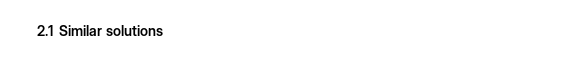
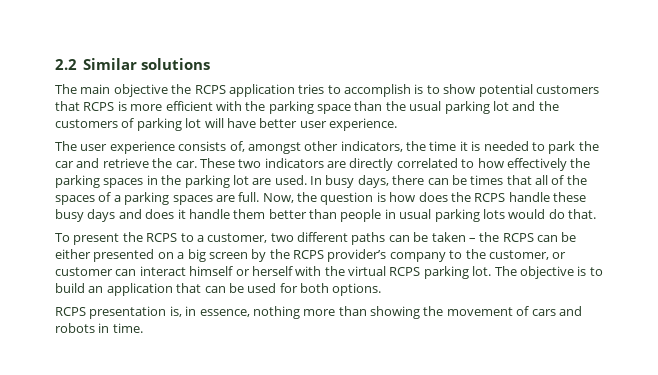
- 2.1 Similar solutions
+ 2.2 Similar solutions
+ The main objective the RCPS application tries to accomplish is to show potential customers that RCPS is more efficient with the parking space than the usual parking lot and the customers of parking lot will have better user experience.
+ The user experience consists of, amongst other indicators, the time it is needed to park the car and retrieve the car. These two indicators are directly correlated to how effectively the parking spaces in the parking lot are used. In busy days, there can be times that all of the spaces of a parking spaces are full. Now, the question is how does the RCPS handle these busy days and does it handle them better than people in usual parking lots would do that.
+ To present the RCPS to a customer, two different paths can be taken – the RCPS can be either presented on a big screen by the RCPS provider’s company to the customer, or customer can interact himself or herself with the virtual RCPS parking lot. The objective is to build an application that can be used for both options.
+ RCPS presentation is, in essence, nothing more than showing the movement of cars and robots in time.

